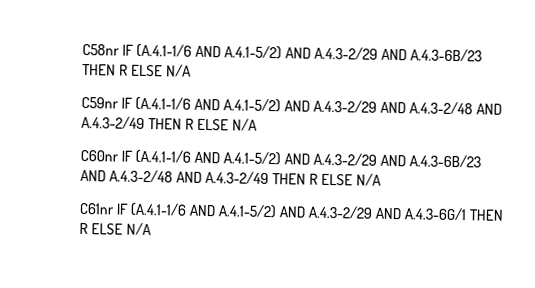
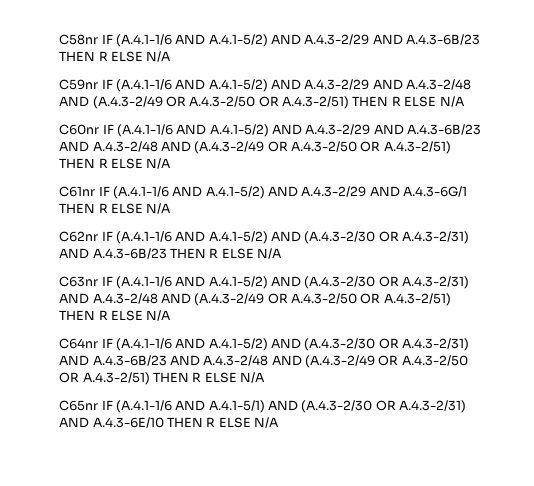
- C59nr IF (A.4.1-1/6 AND A.4.1-5/2) AND A.4.3-2/29 AND A.4.3-2/48 AND A.4.3-2/49 THEN R ELSE N/A
+ C59nr IF (A.4.1-1/6 AND A.4.1-5/2) AND A.4.3-2/29 AND A.4.3-2/48 AND (A.4.3-2/49 OR A.4.3-2/50 OR A.4.3-2/51) THEN R ELSE N/A
- C60nr IF (A.4.1-1/6 AND A.4.1-5/2) AND A.4.3-2/29 AND A.4.3-6B/23 AND A.4.3-2/48 AND A.4.3-2/49 THEN R ELSE N/A
+ C60nr IF (A.4.1-1/6 AND A.4.1-5/2) AND A.4.3-2/29 AND A.4.3-6B/23 AND A.4.3-2/48 AND (A.4.3-2/49 OR A.4.3-2/50 OR A.4.3-2/51) THEN R ELSE N/A
+ C62nr IF (A.4.1-1/6 AND A.4.1-5/2) AND (A.4.3-2/30 OR A.4.3-2/31) AND A.4.3-6B/23 THEN R ELSE N/A
+ C63nr IF (A.4.1-1/6 AND A.4.1-5/2) AND (A.4.3-2/30 OR A.4.3-2/31) AND A.4.3-2/48 AND (A.4.3-2/49 OR A.4.3-2/50 OR A.4.3-2/51) THEN R ELSE N/A
+ C64nr IF (A.4.1-1/6 AND A.4.1-5/2) AND (A.4.3-2/30 OR A.4.3-2/31) AND A.4.3-6B/23 AND A.4.3-2/48 AND (A.4.3-2/49 OR A.4.3-2/50 OR A.4.3-2/51) THEN R ELSE N/A
+ C65nr IF (A.4.1-1/6 AND A.4.1-5/1) AND (A.4.3-2/30 OR A.4.3-2/31) AND A.4.3-6E/10 THEN R ELSE N/A

